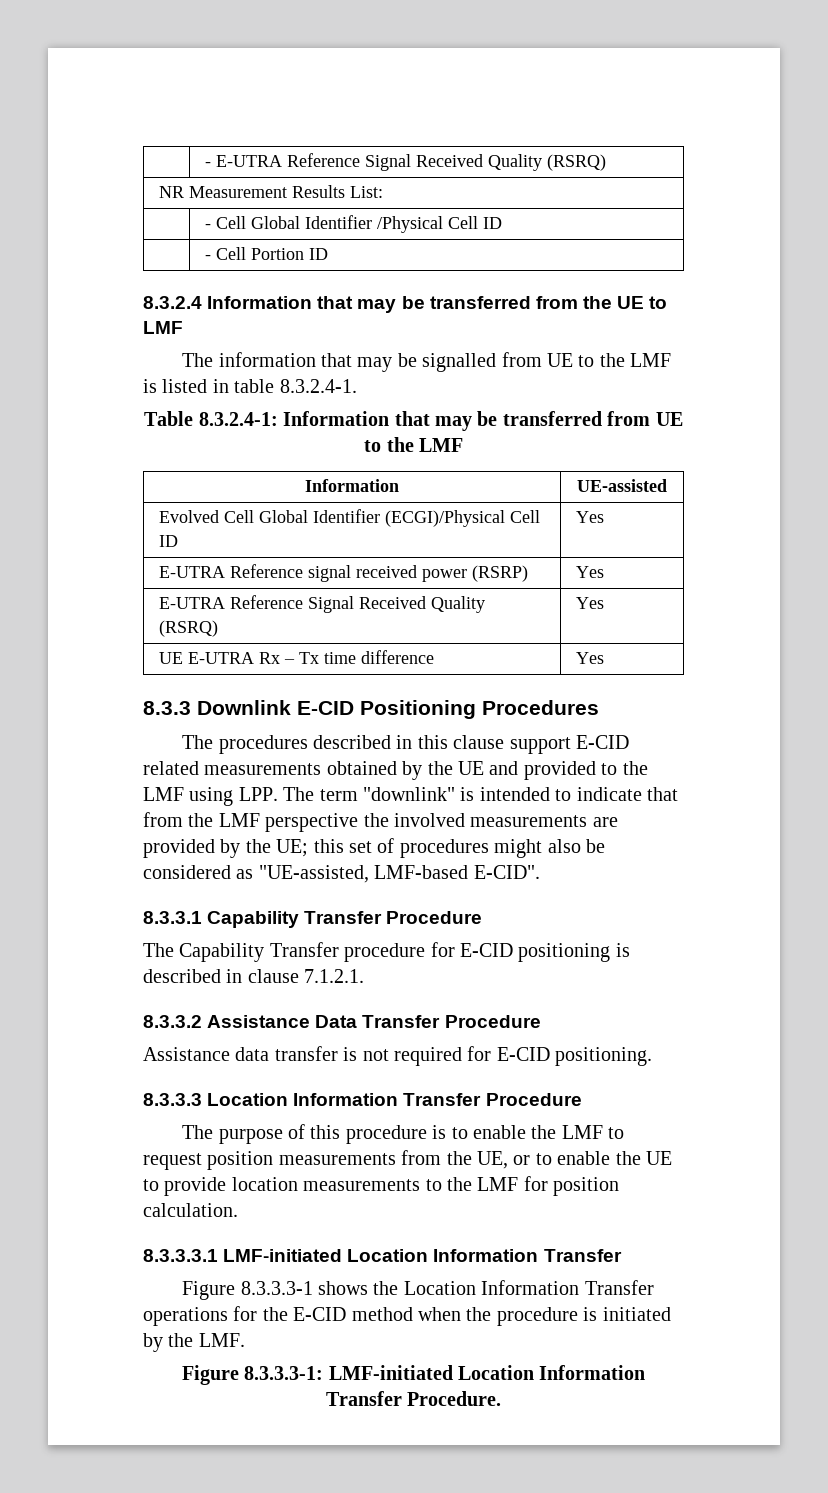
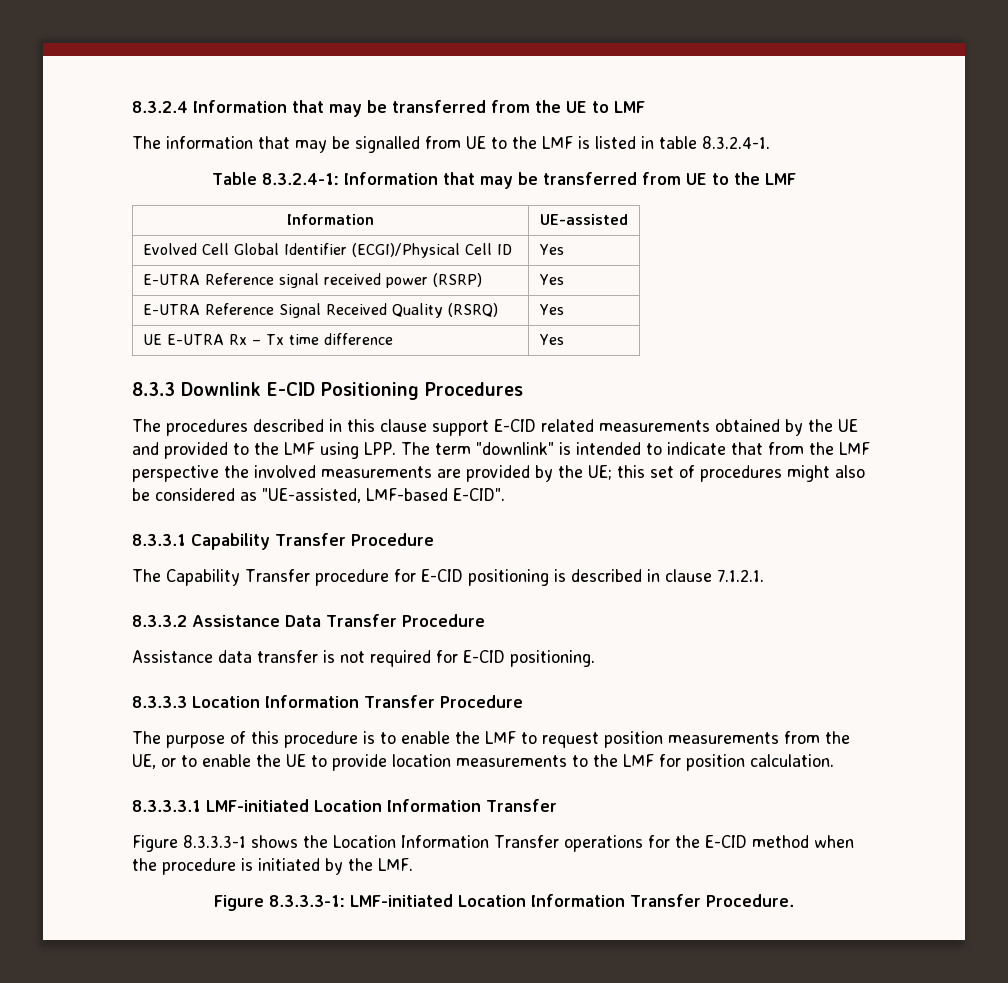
- | - E-UTRA Reference Signal Received Quality (RSRQ)
- NR Measurement Results List:
- | - Cell Global Identifier /Physical Cell ID
- | - Cell Portion ID

